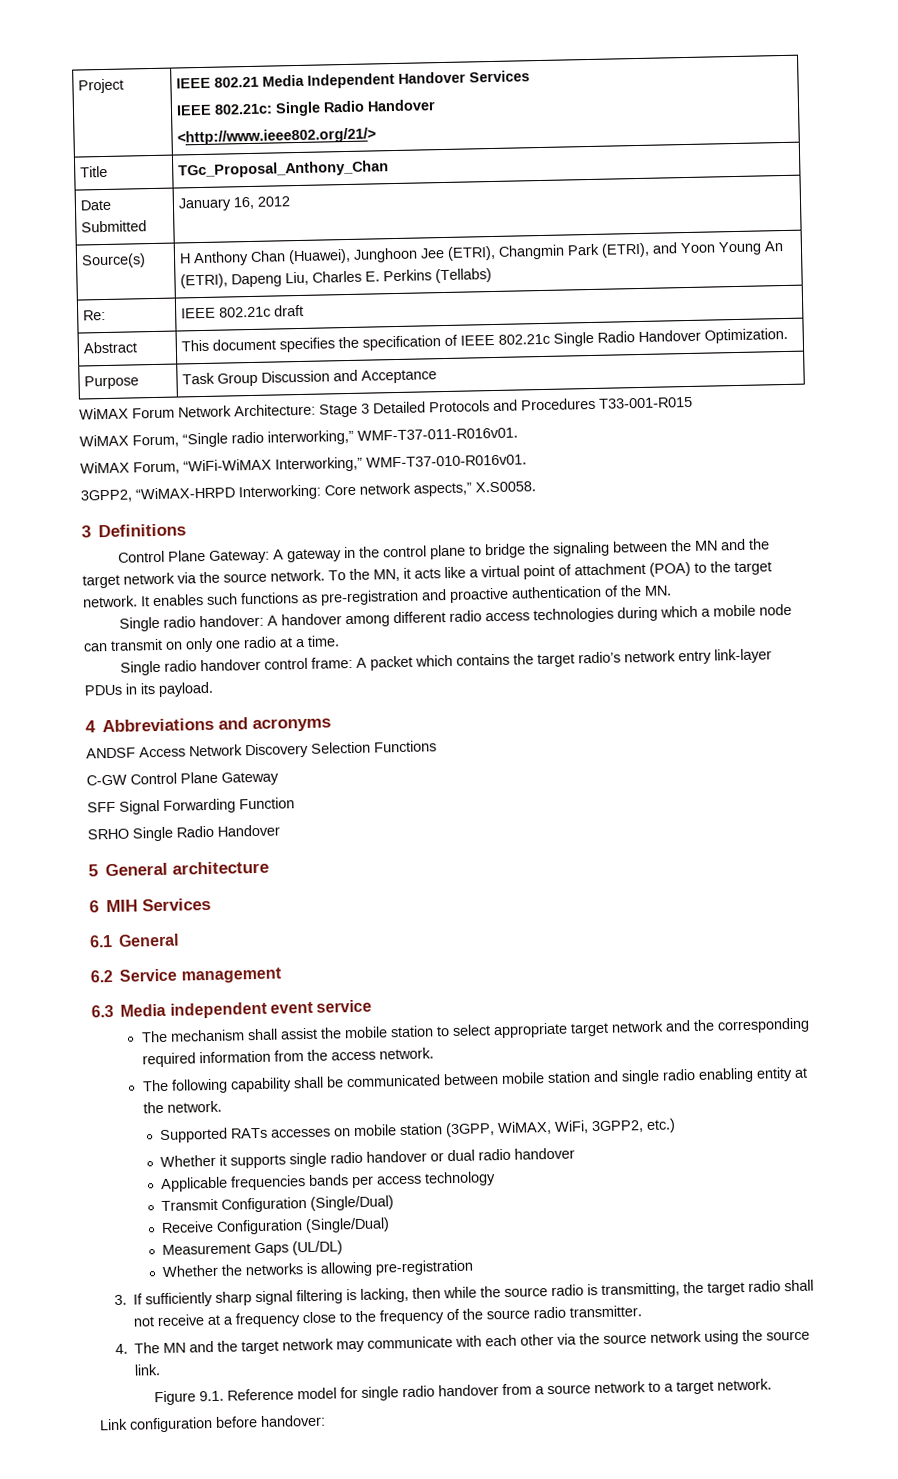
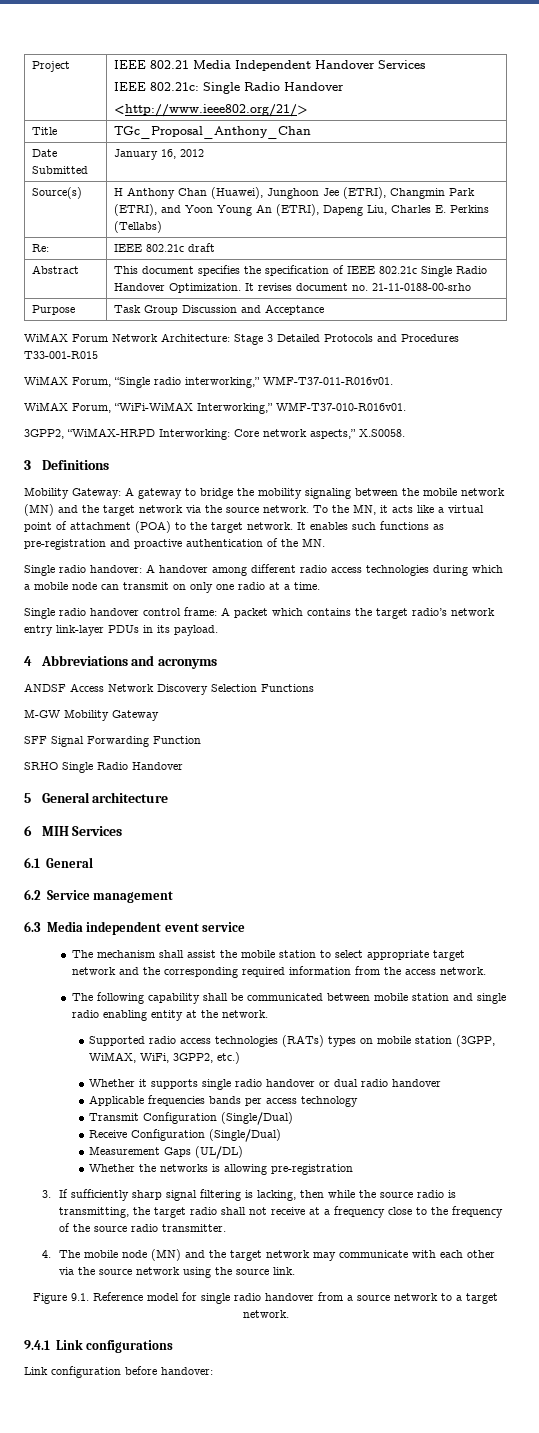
- Abstract | This document specifies the specification of IEEE 802.21c Single Radio Handover Optimization.
+ Abstract | This document specifies the specification of IEEE 802.21c Single Radio Handover Optimization. It revises document no. 21-11-0188-00-srho
- Control Plane Gateway: A gateway in the control plane to bridge the signaling between the MN and the target network via the source network.
+ Mobility Gateway: A gateway to bridge the mobility signaling between the mobile network (MN) and the target network via the source network.
- C-GW Control Plane Gateway
+ M-GW Mobility Gateway
- Supported RATs accesses on mobile station (3GPP, WiMAX, WiFi, 3GPP2, etc.)
+ Supported radio access technologies (RATs) types on mobile station (3GPP, WiMAX, WiFi, 3GPP2, etc.)
- 4. The MN and the target network may communicate with each other via the source network using the source link.
+ 4. The mobile node (MN) and the target network may communicate with each other via the source network using the source link.
+ 9.4.1 Link configurations

